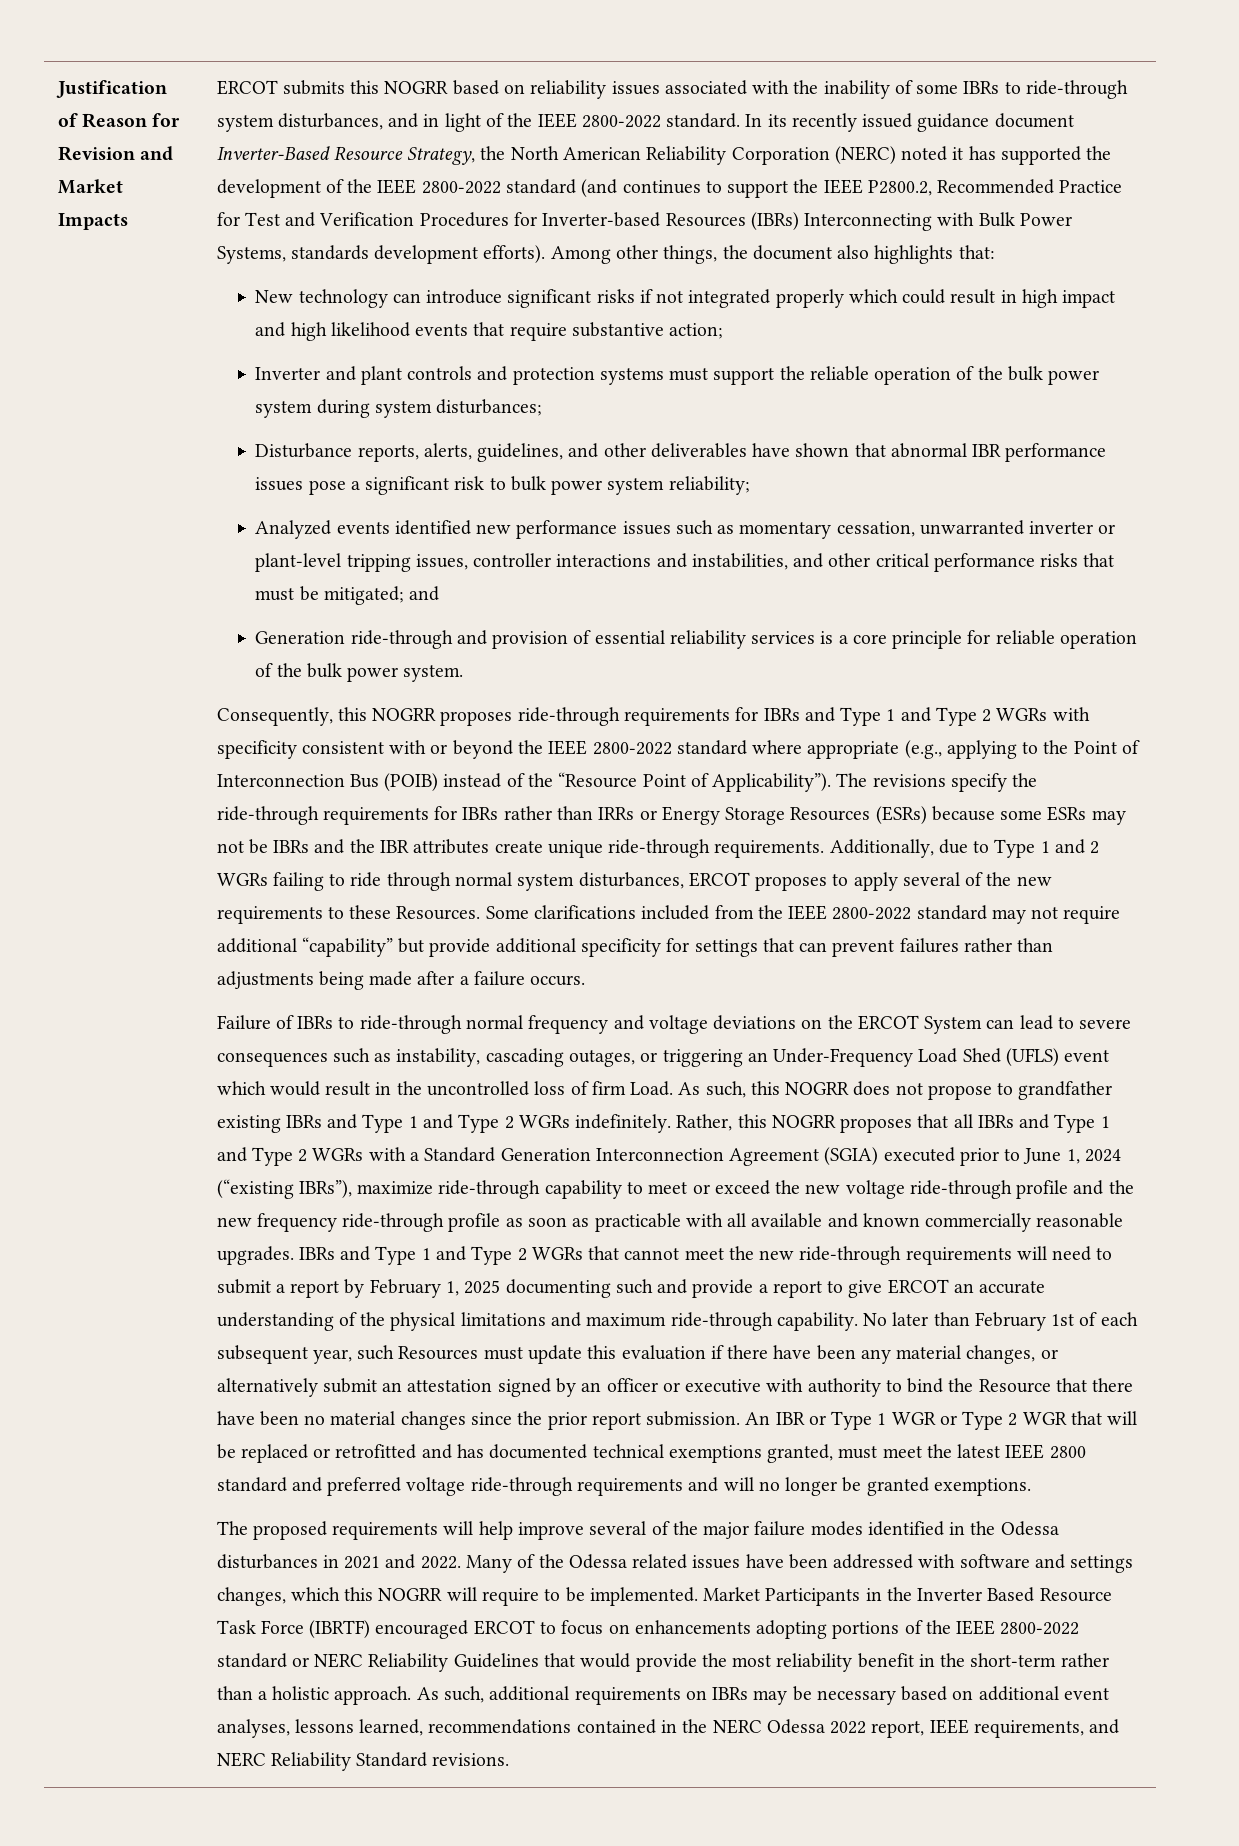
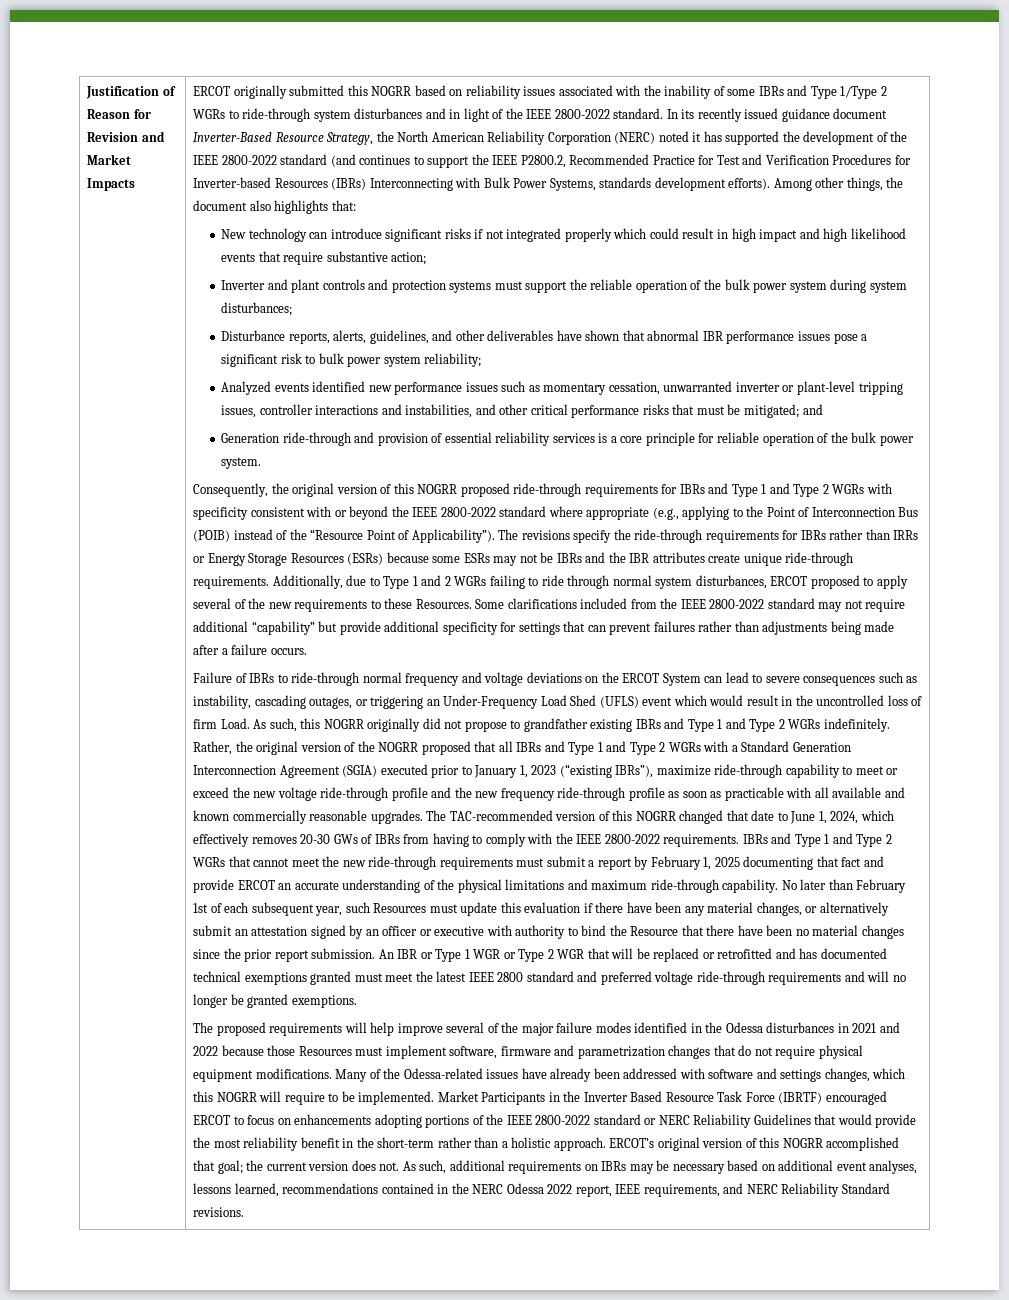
- ERCOT submits this NOGRR based on reliability issues associated with the inability of some IBRs to ride-through system disturbances, and in light of the IEEE 2800-2022 standard.
+ ERCOT originally submitted this NOGRR based on reliability issues associated with the inability of some IBRs and Type 1/Type 2 WGRs to ride-through system disturbances and in light of the IEEE 2800-2022 standard.
- Consequently, this NOGRR proposes ride-through requirements for IBRs and Type 1 and Type 2 WGRs with specificity consistent with or beyond the IEEE 2800-2022 standard where appropriate (e.g., applying to the Point of Interconnection Bus (POIB) instead of the “Resource Point of Applicability”).
+ Consequently, the original version of this NOGRR proposed ride-through requirements for IBRs and Type 1 and Type 2 WGRs with specificity consistent with or beyond the IEEE 2800-2022 standard where appropriate (e.g., applying to the Point of Interconnection Bus (POIB) instead of the “Resource Point of Applicability”).
- Additionally, due to Type 1 and 2 WGRs failing to ride through normal system disturbances, ERCOT proposes to apply several of the new requirements to these Resources.
+ Additionally, due to Type 1 and 2 WGRs failing to ride through normal system disturbances, ERCOT proposed to apply several of the new requirements to these Resources.
- As such, this NOGRR does not propose to grandfather existing IBRs and Type 1 and Type 2 WGRs indefinitely.
+ As such, this NOGRR originally did not propose to grandfather existing IBRs and Type 1 and Type 2 WGRs indefinitely.
- Rather, this NOGRR proposes that all IBRs and Type 1 and Type 2 WGRs with a Standard Generation Interconnection Agreement (SGIA) executed prior to June 1, 2024 (“existing IBRs”), maximize ride-through capability to meet or exceed the new voltage ride-through profile and the new frequency ride-through profile as soon as practicable with all available and known commercially reasonable upgrades.
+ Rather, the original version of the NOGRR proposed that all IBRs and Type 1 and Type 2 WGRs with a Standard Generation Interconnection Agreement (SGIA) executed prior to January 1, 2023 (“existing IBRs”), maximize ride-through capability to meet or exceed the new voltage ride-through profile and the new frequency ride-through profile as soon as practicable with all available and known commercially reasonable upgrades.
+ The TAC-recommended version of this NOGRR changed that date to June 1, 2024, which effectively removes 20-30 GWs of IBRs from having to comply with the IEEE 2800-2022 requirements.
- IBRs and Type 1 and Type 2 WGRs that cannot meet the new ride-through requirements will need to submit a report by February 1, 2025 documenting such and provide a report to give ERCOT an accurate understanding of the physical limitations and maximum ride-through capability.
+ IBRs and Type 1 and Type 2 WGRs that cannot meet the new ride-through requirements must submit a report by February 1, 2025 documenting that fact and provide ERCOT an accurate understanding of the physical limitations and maximum ride-through capability.
- An IBR or Type 1 WGR or Type 2 WGR that will be replaced or retrofitted and has documented technical exemptions granted, must meet the latest IEEE 2800 standard and preferred voltage ride-through requirements and will no longer be granted exemptions.
+ An IBR or Type 1 WGR or Type 2 WGR that will be replaced or retrofitted and has documented technical exemptions granted must meet the latest IEEE 2800 standard and preferred voltage ride-through requirements and will no longer be granted exemptions.
- The proposed requirements will help improve several of the major failure modes identified in the Odessa disturbances in 2021 and 2022.
+ The proposed requirements will help improve several of the major failure modes identified in the Odessa disturbances in 2021 and 2022 because those Resources must implement software, firmware and parametrization changes that do not require physical equipment modifications.
- Many of the Odessa related issues have been addressed with software and settings changes, which this NOGRR will require to be implemented.
+ Many of the Odessa-related issues have already been addressed with software and settings changes, which this NOGRR will require to be implemented.
+ ERCOT’s original version of this NOGRR accomplished that goal; the current version does not.

